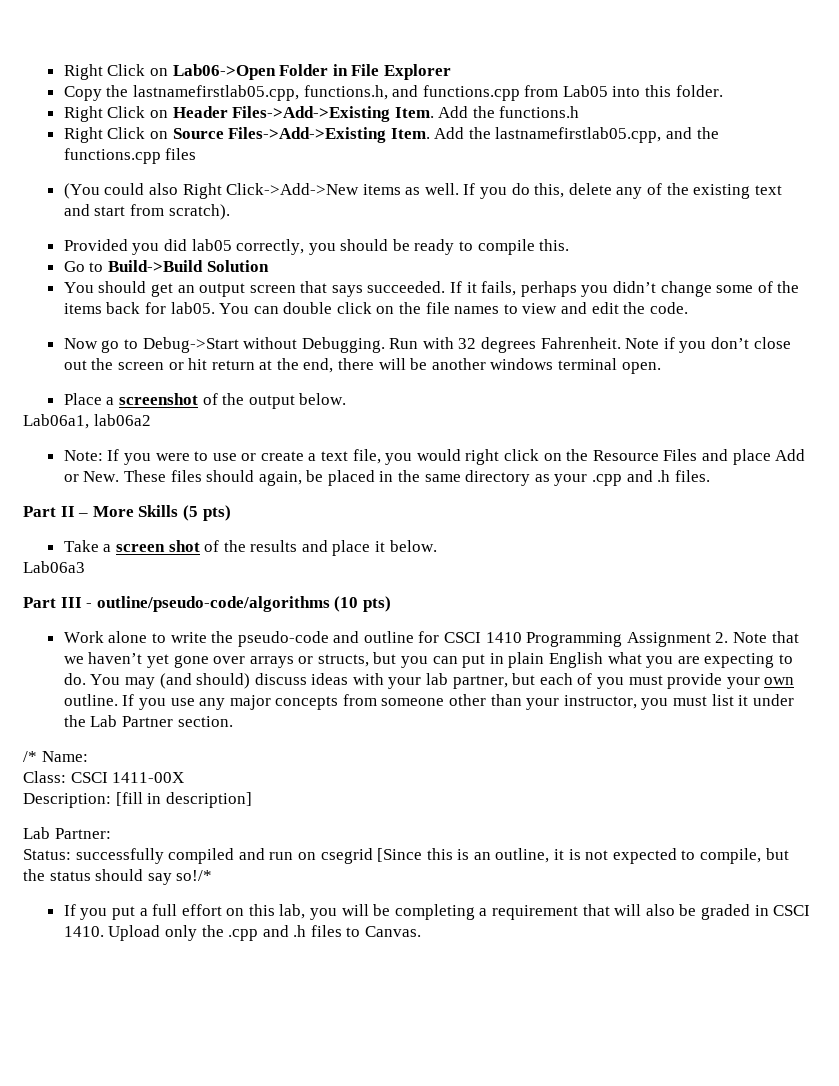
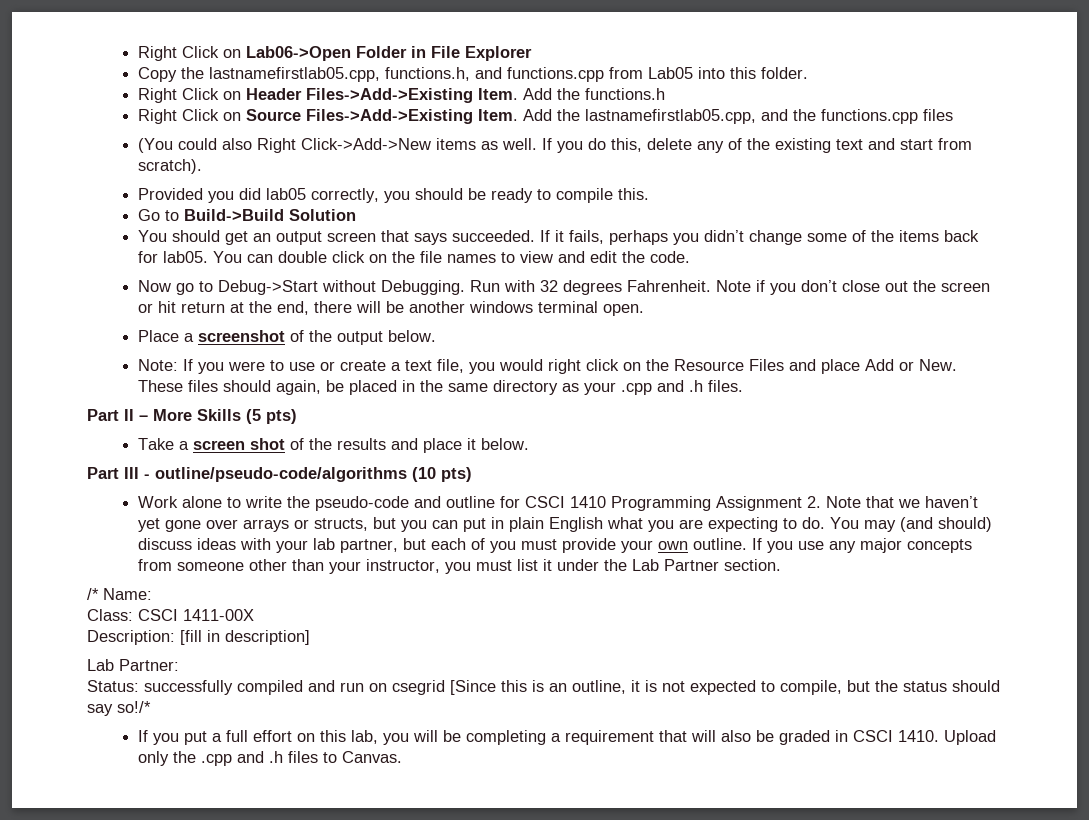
- Lab06a1, lab06a2
- Lab06a3

